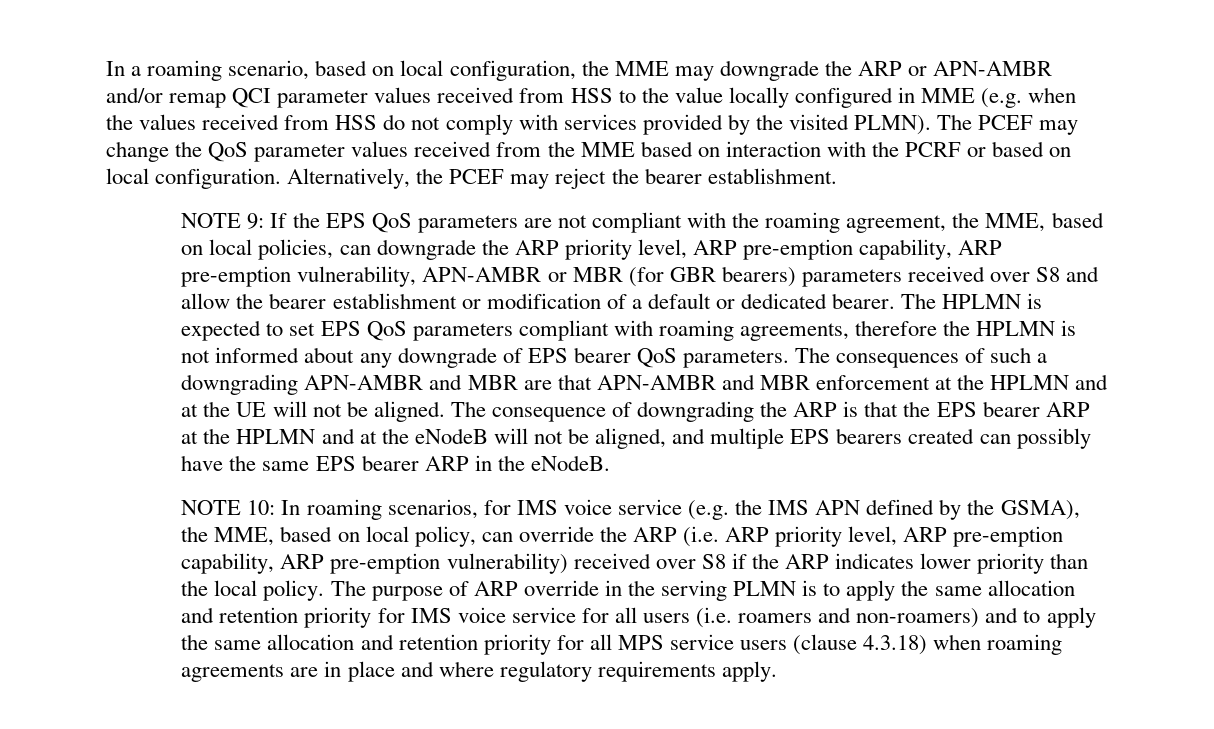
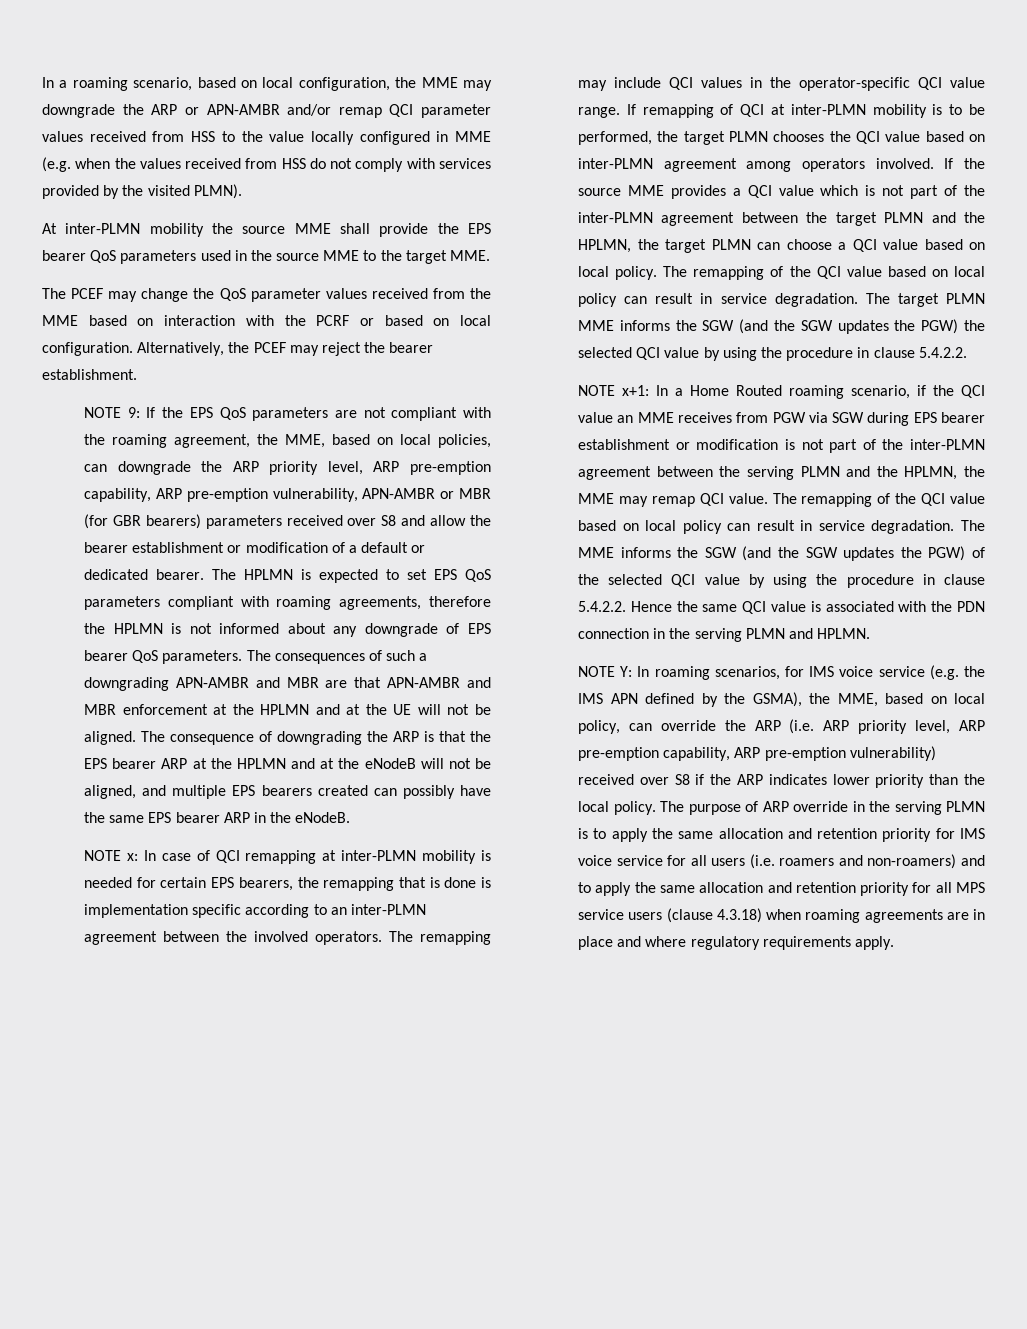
- In a roaming scenario, based on local configuration, the MME may downgrade the ARP or APN-AMBR and/or remap QCI parameter values received from HSS to the value locally configured in MME (e.g. when the values received from HSS do not comply with services provided by the visited PLMN). The PCEF may change the QoS parameter values received from the MME based on interaction with the PCRF or based on local configuration.
+ In a roaming scenario, based on local configuration, the MME may downgrade the ARP or APN-AMBR and/or remap QCI parameter values received from HSS to the value locally configured in MME (e.g. when the values received from HSS do not comply with services provided by the visited PLMN).
+ At inter-PLMN mobility the source MME shall provide the EPS bearer QoS parameters used in the source MME to the target MME.
+ The PCEF may change the QoS parameter values received from the MME based on interaction with the PCRF or based on local configuration.
- NOTE 10: In roaming scenarios, for IMS voice service (e.g. the IMS APN defined by the GSMA), the MME, based on local policy, can override the ARP (i.e. ARP priority level, ARP pre-emption capability, ARP pre-emption vulnerability) received over S8 if the ARP indicates lower priority than the local policy.
+ NOTE x: In case of QCI remapping at inter-PLMN mobility is needed for certain EPS bearers, the remapping that is done is implementation specific according to an inter-PLMN agreement between the involved operators. The remapping may include QCI values in the operator-specific QCI value range. If remapping of QCI at inter-PLMN mobility is to be performed, the target PLMN chooses the QCI value based on inter-PLMN agreement among operators involved. If the source MME provides a QCI value which is not part of the inter-PLMN agreement between the target PLMN and the HPLMN, the target PLMN can choose a QCI value based on local policy. The remapping of the QCI value based on local policy can result in service degradation. The target PLMN MME informs the SGW (and the SGW updates the PGW) the selected QCI value by using the procedure in clause 5.4.2.2.
+ NOTE x+1: In a Home Routed roaming scenario, if the QCI value an MME receives from PGW via SGW during EPS bearer establishment or modification is not part of the inter-PLMN agreement between the serving PLMN and the HPLMN, the MME may remap QCI value. The remapping of the QCI value based on local policy can result in service degradation. The MME informs the SGW (and the SGW updates the PGW) of the selected QCI value by using the procedure in clause 5.4.2.2. Hence the same QCI value is associated with the PDN connection in the serving PLMN and HPLMN.
+ NOTE Y: In roaming scenarios, for IMS voice service (e.g. the IMS APN defined by the GSMA), the MME, based on local policy, can override the ARP (i.e. ARP priority level, ARP pre-emption capability, ARP pre-emption vulnerability) received over S8 if the ARP indicates lower priority than the local policy.

